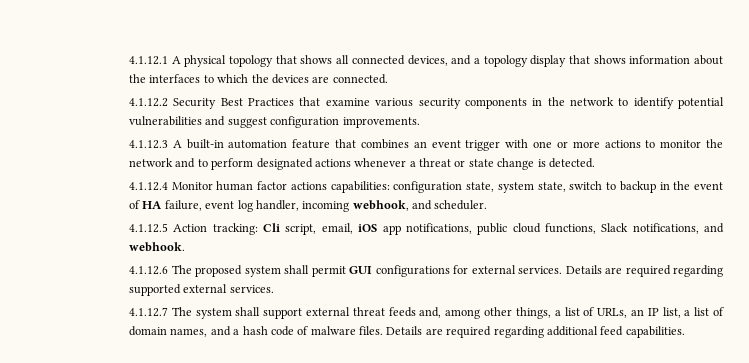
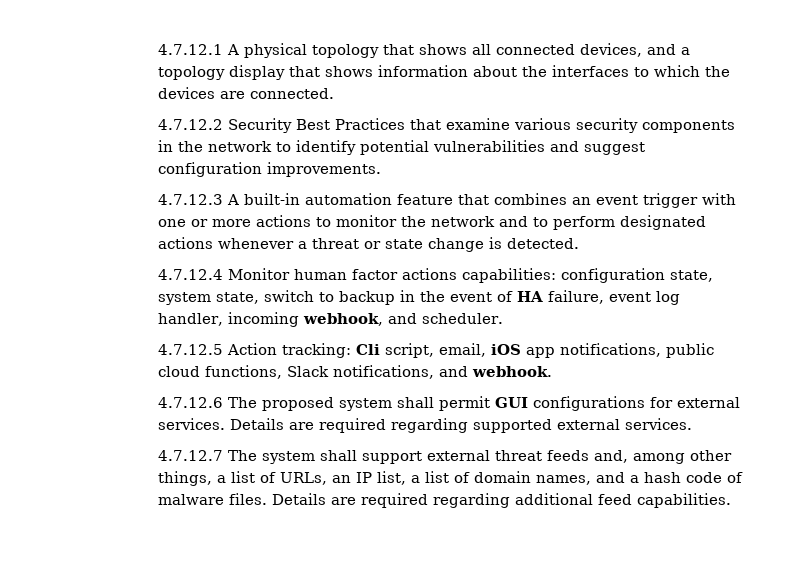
- 4.1.12.1 A physical topology that shows all connected devices, and a topology display that shows information about the interfaces to which the devices are connected.
+ 4.7.12.1 A physical topology that shows all connected devices, and a topology display that shows information about the interfaces to which the devices are connected.
- 4.1.12.2 Security Best Practices that examine various security components in the network to identify potential vulnerabilities and suggest configuration improvements.
+ 4.7.12.2 Security Best Practices that examine various security components in the network to identify potential vulnerabilities and suggest configuration improvements.
- 4.1.12.3 A built-in automation feature that combines an event trigger with one or more actions to monitor the network and to perform designated actions whenever a threat or state change is detected.
+ 4.7.12.3 A built-in automation feature that combines an event trigger with one or more actions to monitor the network and to perform designated actions whenever a threat or state change is detected.
- 4.1.12.4 Monitor human factor actions capabilities: configuration state, system state, switch to backup in the event of HA failure, event log handler, incoming webhook, and scheduler.
+ 4.7.12.4 Monitor human factor actions capabilities: configuration state, system state, switch to backup in the event of HA failure, event log handler, incoming webhook, and scheduler.
- 4.1.12.5 Action tracking: Cli script, email, iOS app notifications, public cloud functions, Slack notifications, and webhook.
+ 4.7.12.5 Action tracking: Cli script, email, iOS app notifications, public cloud functions, Slack notifications, and webhook.
- 4.1.12.6 The proposed system shall permit GUI configurations for external services.
+ 4.7.12.6 The proposed system shall permit GUI configurations for external services.
- 4.1.12.7 The system shall support external threat feeds and, among other things, a list of URLs, an IP list, a list of domain names, and a hash code of malware files.
+ 4.7.12.7 The system shall support external threat feeds and, among other things, a list of URLs, an IP list, a list of domain names, and a hash code of malware files.

